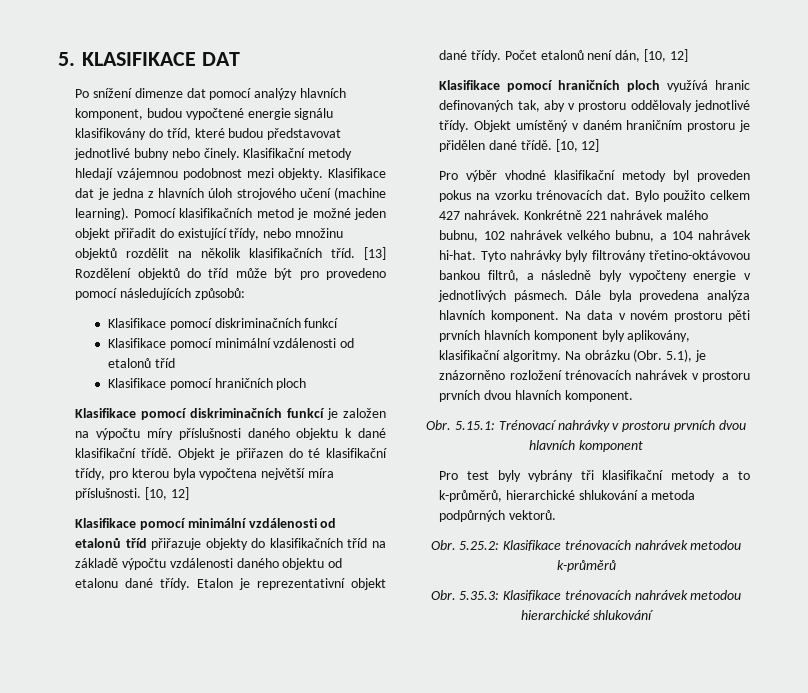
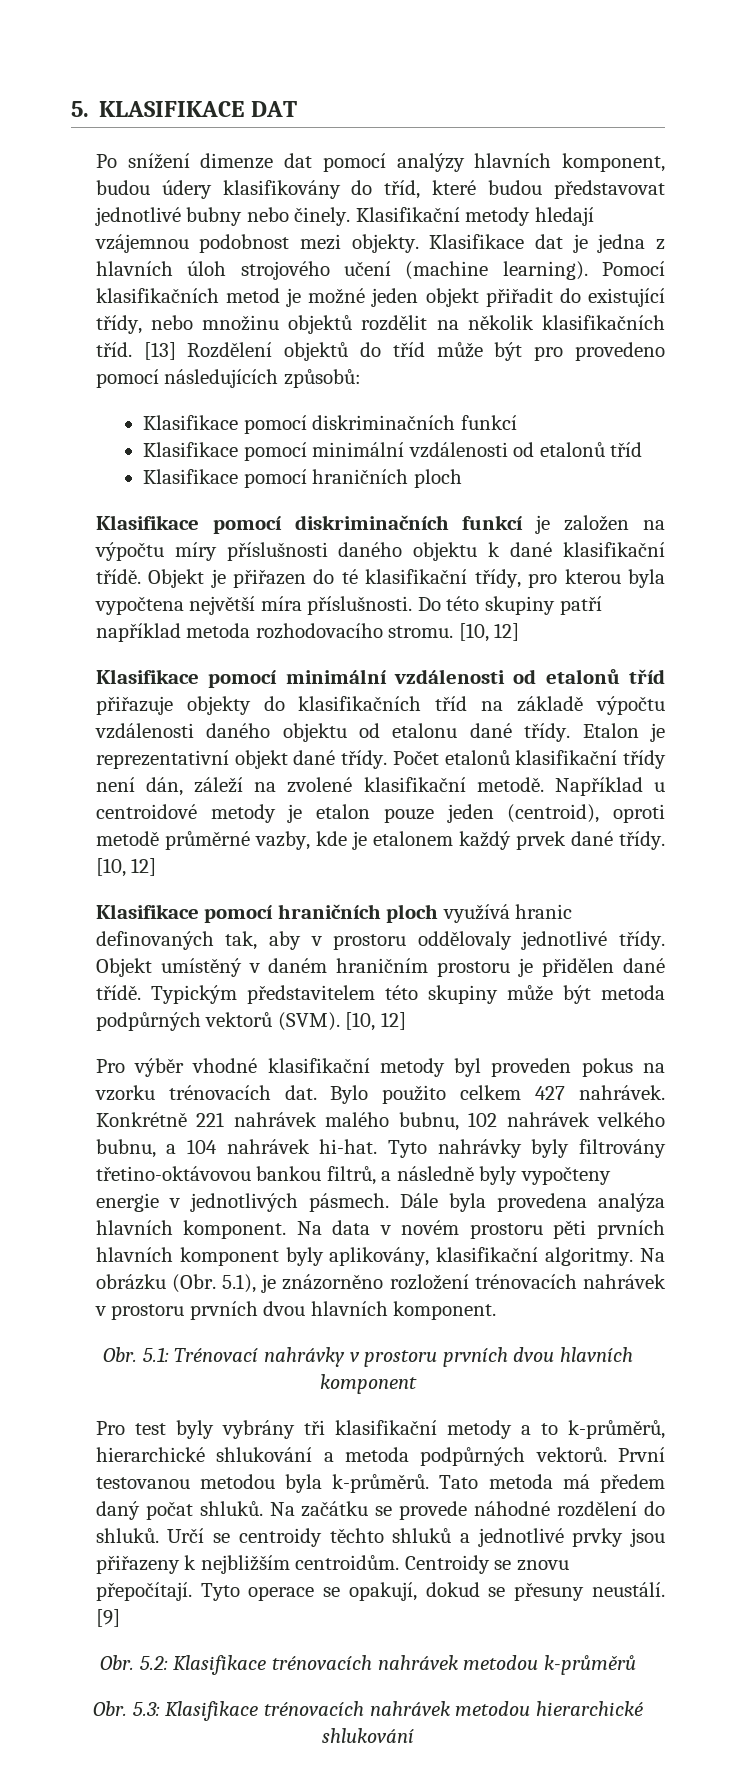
- Po snížení dimenze dat pomocí analýzy hlavních komponent, budou vypočtené energie signálu klasifikovány do tříd, které budou představovat jednotlivé bubny nebo činely.
+ Po snížení dimenze dat pomocí analýzy hlavních komponent, budou údery klasifikovány do tříd, které budou představovat jednotlivé bubny nebo činely.
+ Do této skupiny patří například metoda rozhodovacího stromu.
- Počet etalonů není dán, [10, 12]
+ Počet etalonů klasifikační třídy není dán, záleží na zvolené klasifikační metodě. Například u centroidové metody je etalon pouze jeden (centroid), oproti metodě průměrné vazby, kde je etalonem každý prvek dané třídy. [10, 12]
+ Typickým představitelem této skupiny může být metoda podpůrných vektorů (SVM).
- Obr. 5.15.1: Trénovací nahrávky v prostoru prvních dvou hlavních komponent
+ Obr. 5.1: Trénovací nahrávky v prostoru prvních dvou hlavních komponent
- Pro test byly vybrány tři klasifikační metody a to k-průměrů, hierarchické shlukování a metoda podpůrných vektorů.
- Obr. 5.25.2: Klasifikace trénovacích nahrávek metodou k-průměrů
+ Pro test byly vybrány tři klasifikační metody a to k-průměrů, hierarchické shlukování a metoda podpůrných vektorů. První testovanou metodou byla k-průměrů. Tato metoda má předem daný počat shluků. Na začátku se provede náhodné rozdělení do shluků. Určí se centroidy těchto shluků a jednotlivé prvky jsou přiřazeny k nejbližším centroidům. Centroidy se znovu přepočítají. Tyto operace se opakují, dokud se přesuny neustálí. [9]
+ Obr. 5.2: Klasifikace trénovacích nahrávek metodou k-průměrů
- Obr. 5.35.3: Klasifikace trénovacích nahrávek metodou hierarchické shlukování
+ Obr. 5.3: Klasifikace trénovacích nahrávek metodou hierarchické shlukování

